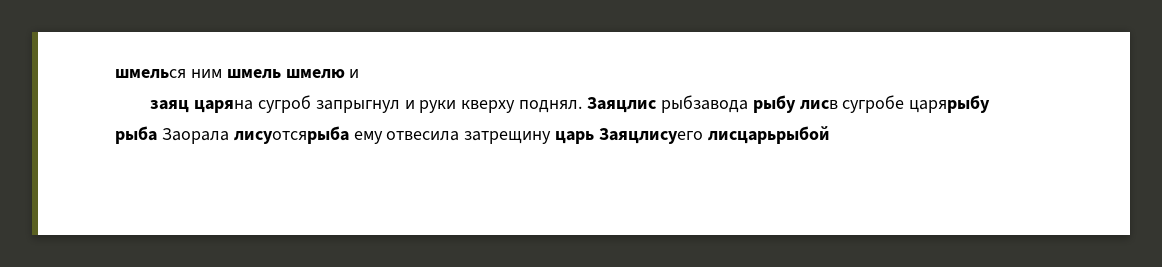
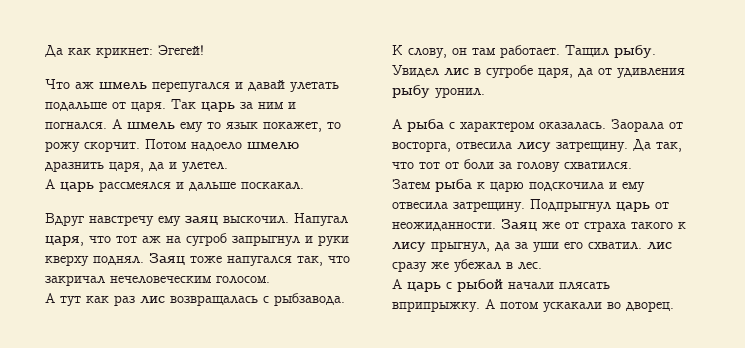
- шмелься ним шмель шмелю и
- заяц царяна сугроб запрыгнул и руки кверху поднял.
+ Да как крикнет: Эгегей!
+ Что аж шмель перепугался и давай улетать подальше от царя. Так царь за ним и погнался. А шмель ему то язык покажет, то рожу скорчит. Потом надоело шмелю дразнить царя, да и улетел.
+ А царь рассмеялся и дальше поскакал.
+ Вдруг навстречу ему заяц выскочил. Напугал царя, что тот аж на сугроб запрыгнул и руки кверху поднял.
- Заяцлис рыбзавода рыбу лисв сугробе царярыбу
- рыба Заорала лисуотсярыба ему отвесила затрещину царь Заяцлисуего лисцарьрыбой
+ Заяц тоже напугался так, что закричал нечеловеческим голосом.
+ А тут как раз лис возвращалась с рыбзавода. К слову, он там работает. Тащил рыбу. Увидел лис в сугробе царя, да от удивления рыбу уронил.
+ А рыба с характером оказалась. Заорала от восторга, отвесила лису затрещину. Да так, что тот от боли за голову схватился.
+ Затем рыба к царю подскочила и ему отвесила затрещину. Подпрыгнул царь от неожиданности. Заяц же от страха такого к лису прыгнул, да за уши его схватил. лис сразу же убежал в лес.
+ А царь с рыбой начали плясать вприпрыжку. А потом ускакали во дворец.

